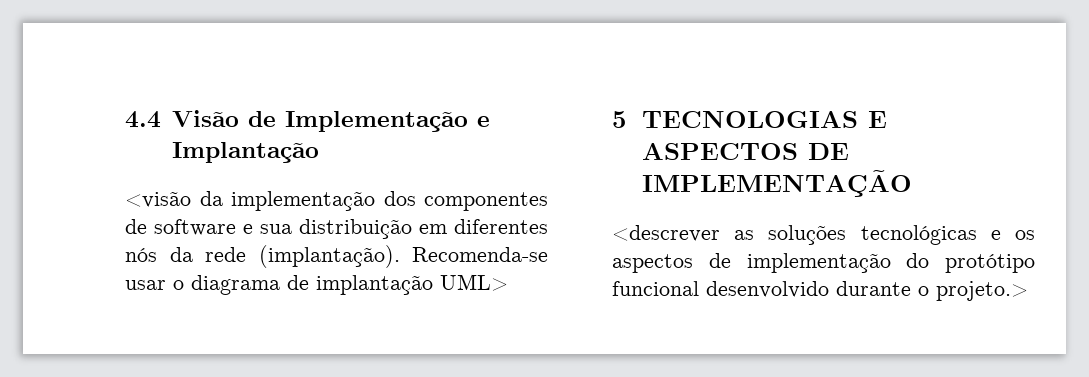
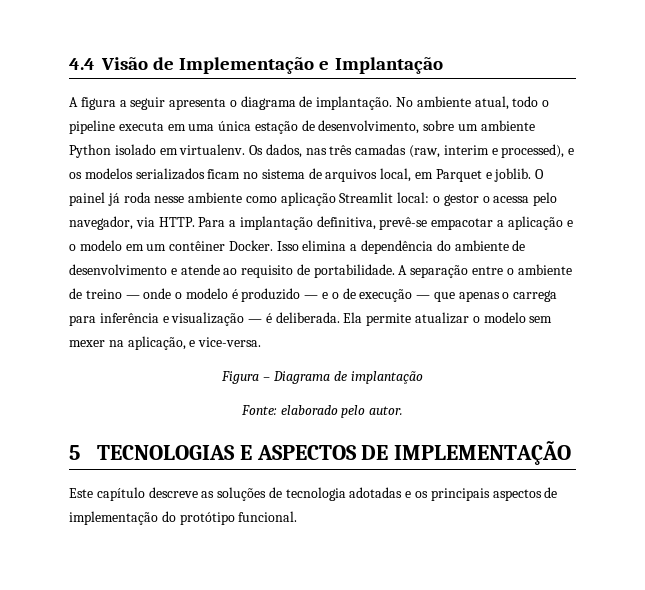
- <visão da implementação dos componentes de software e sua distribuição em diferentes nós da rede (implantação). Recomenda-se usar o diagrama de implantação UML>
+ A figura a seguir apresenta o diagrama de implantação. No ambiente atual, todo o pipeline executa em uma única estação de desenvolvimento, sobre um ambiente Python isolado em virtualenv. Os dados, nas três camadas (raw, interim e processed), e os modelos serializados ficam no sistema de arquivos local, em Parquet e joblib. O painel já roda nesse ambiente como aplicação Streamlit local: o gestor o acessa pelo navegador, via HTTP. Para a implantação definitiva, prevê-se empacotar a aplicação e o modelo em um contêiner Docker. Isso elimina a dependência do ambiente de desenvolvimento e atende ao requisito de portabilidade. A separação entre o ambiente de treino — onde o modelo é produzido — e o de execução — que apenas o carrega para inferência e visualização — é deliberada. Ela permite atualizar o modelo sem mexer na aplicação, e vice-versa.
+ Figura – Diagrama de implantação
+ Fonte: elaborado pelo autor.
- <descrever as soluções tecnológicas e os aspectos de implementação do protótipo funcional desenvolvido durante o projeto.>
+ Este capítulo descreve as soluções de tecnologia adotadas e os principais aspectos de implementação do protótipo funcional.

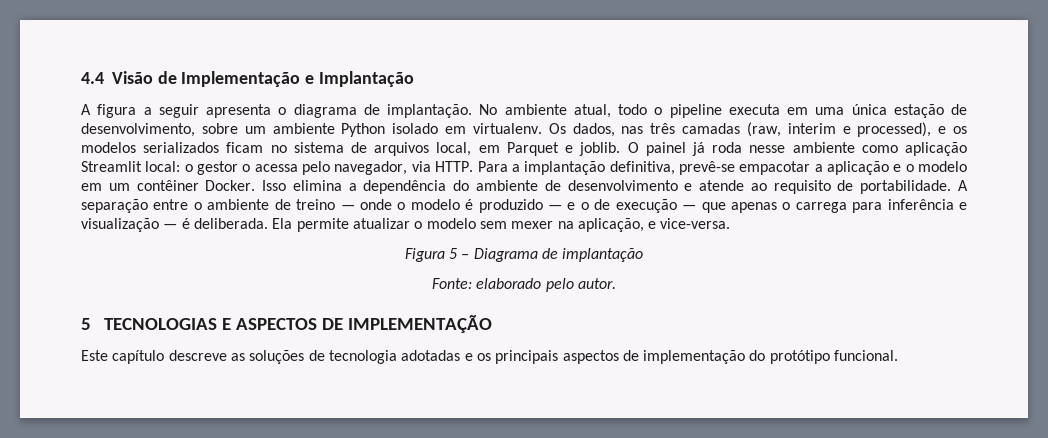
- Figura – Diagrama de implantação
+ Figura 5 – Diagrama de implantação

